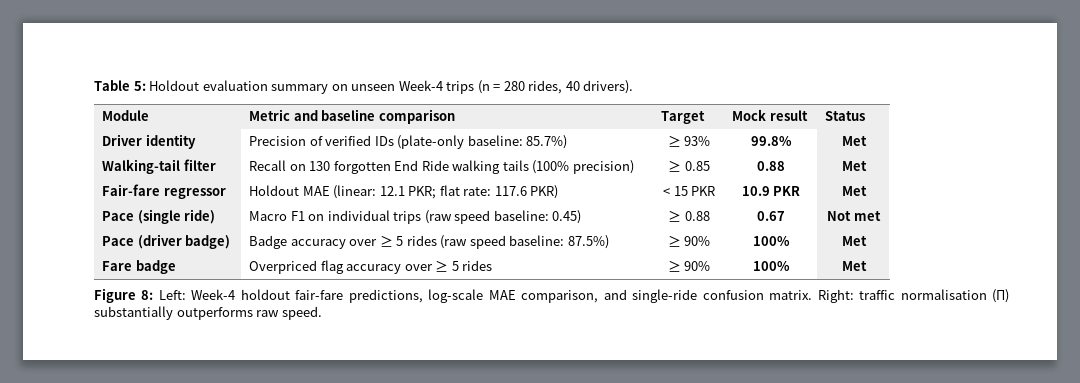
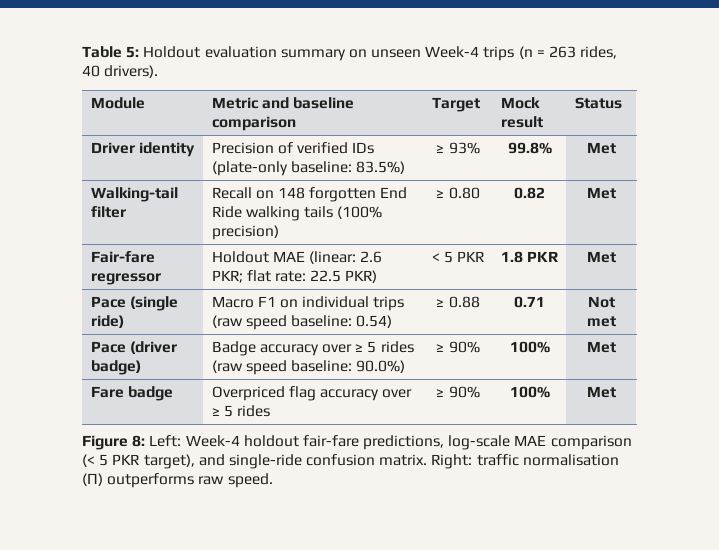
- Table 5: Holdout evaluation summary on unseen Week-4 trips (n = 280 rides, 40 drivers).
+ Table 5: Holdout evaluation summary on unseen Week-4 trips (n = 263 rides, 40 drivers).
- Driver identity | Precision of verified IDs (plate-only baseline: 85.7%) | ≥ 93% | 99.8% | Met
+ Driver identity | Precision of verified IDs (plate-only baseline: 83.5%) | ≥ 93% | 99.8% | Met
- Walking-tail filter | Recall on 130 forgotten End Ride walking tails (100% precision) | ≥ 0.85 | 0.88 | Met
+ Walking-tail filter | Recall on 148 forgotten End Ride walking tails (100% precision) | ≥ 0.80 | 0.82 | Met
- Fair-fare regressor | Holdout MAE (linear: 12.1 PKR; flat rate: 117.6 PKR) | < 15 PKR | 10.9 PKR | Met
+ Fair-fare regressor | Holdout MAE (linear: 2.6 PKR; flat rate: 22.5 PKR) | < 5 PKR | 1.8 PKR | Met
- Pace (single ride) | Macro F1 on individual trips (raw speed baseline: 0.45) | ≥ 0.88 | 0.67 | Not met
+ Pace (single ride) | Macro F1 on individual trips (raw speed baseline: 0.54) | ≥ 0.88 | 0.71 | Not met
- Pace (driver badge) | Badge accuracy over ≥ 5 rides (raw speed baseline: 87.5%) | ≥ 90% | 100% | Met
+ Pace (driver badge) | Badge accuracy over ≥ 5 rides (raw speed baseline: 90.0%) | ≥ 90% | 100% | Met
- Figure 8: Left: Week-4 holdout fair-fare predictions, log-scale MAE comparison, and single-ride confusion matrix.
+ Figure 8: Left: Week-4 holdout fair-fare predictions, log-scale MAE comparison (< 5 PKR target), and single-ride confusion matrix.
- Right: traffic normalisation (Π) substantially outperforms raw speed.
+ Right: traffic normalisation (Π) outperforms raw speed.

